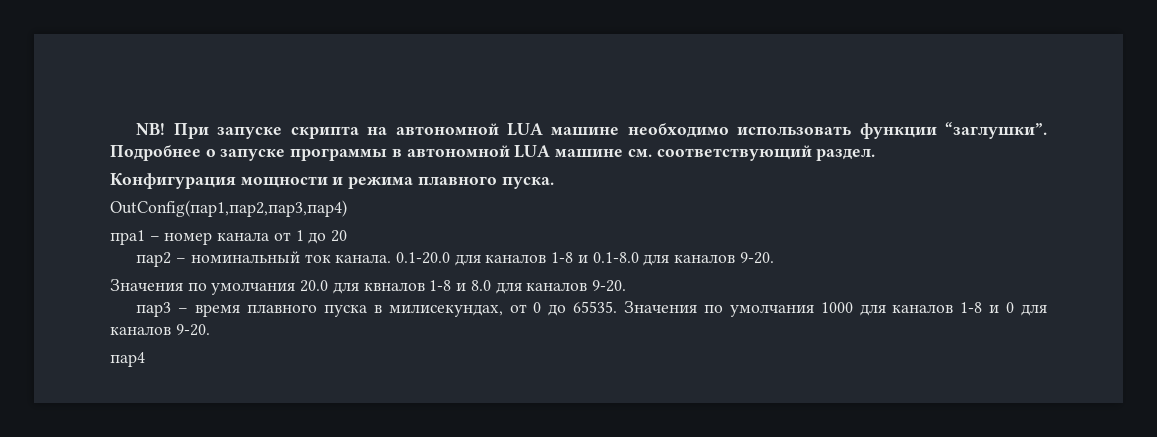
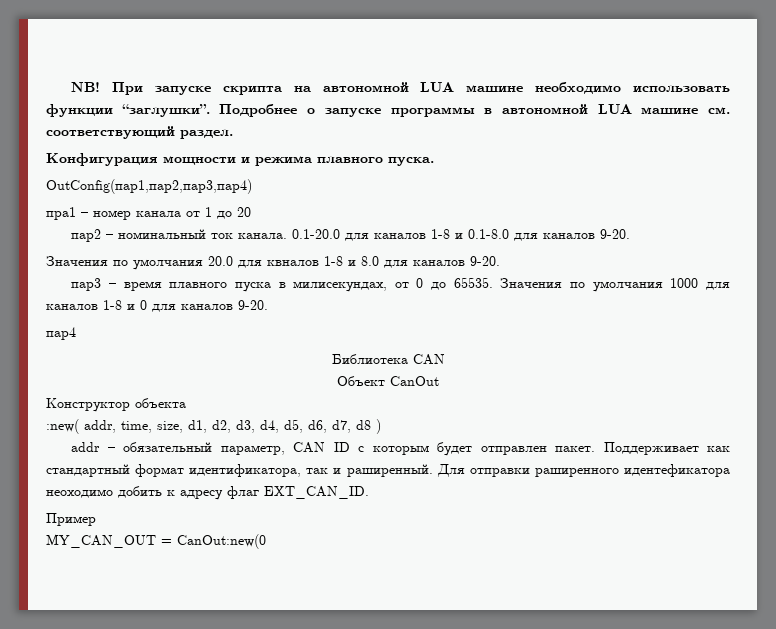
+ Библиотека CAN
+ Объект CanOut
+ Конструктор объекта
+ :new( addr, time, size, d1, d2, d3, d4, d5, d6, d7, d8 )
+ addr – обязательный параметр, CAN ID c которым будет отправлен пакет. Поддерживает как стандартный формат идентификатора, так и раширенный. Для отправки раширенного идентефикатора неоходимо добить к адресу флаг EXT_CAN_ID.
+ Пример
+ MY_CAN_OUT = CanOut:new(0

